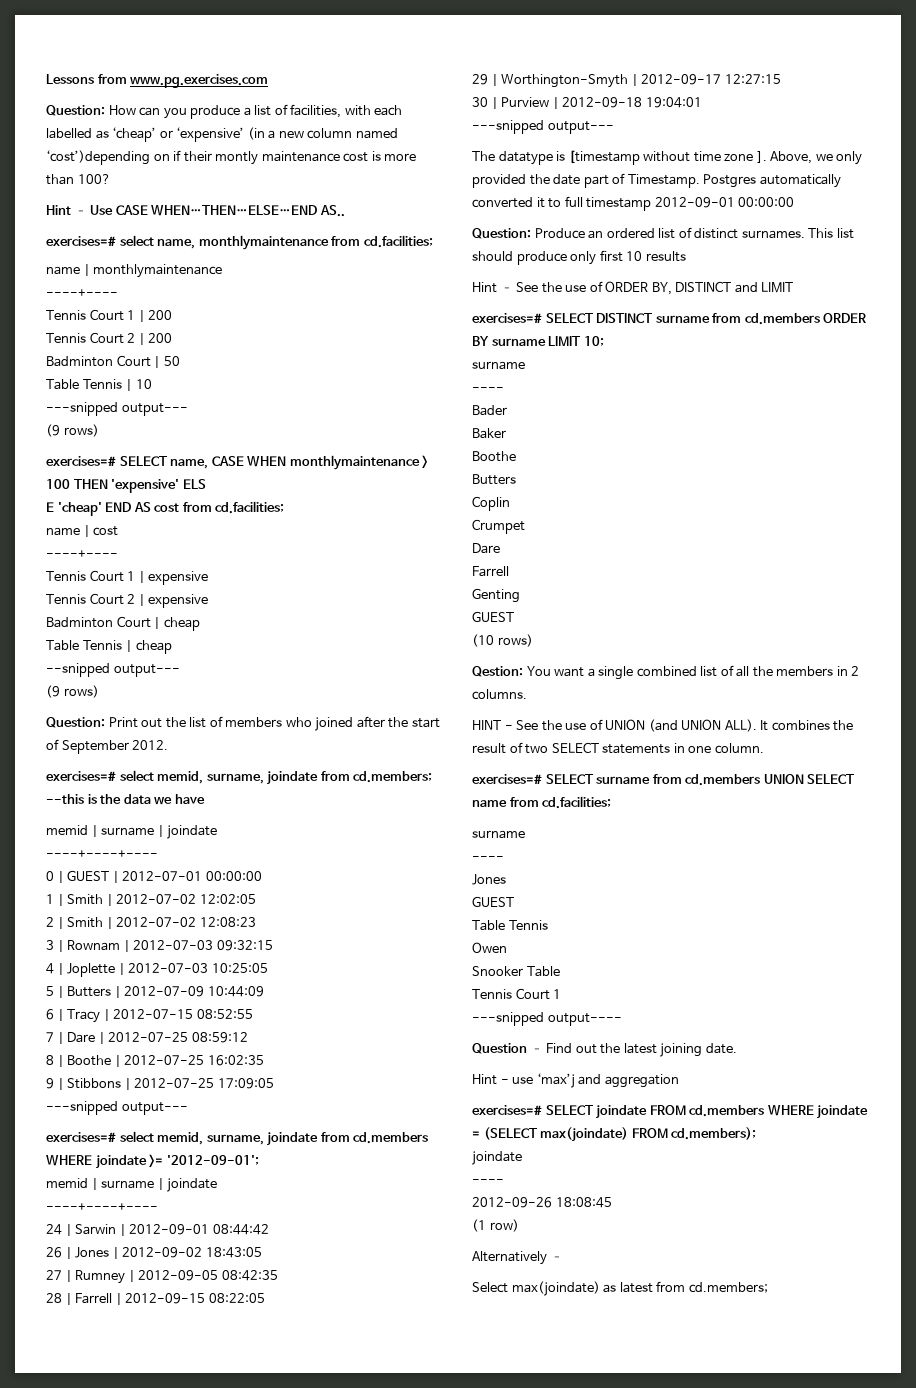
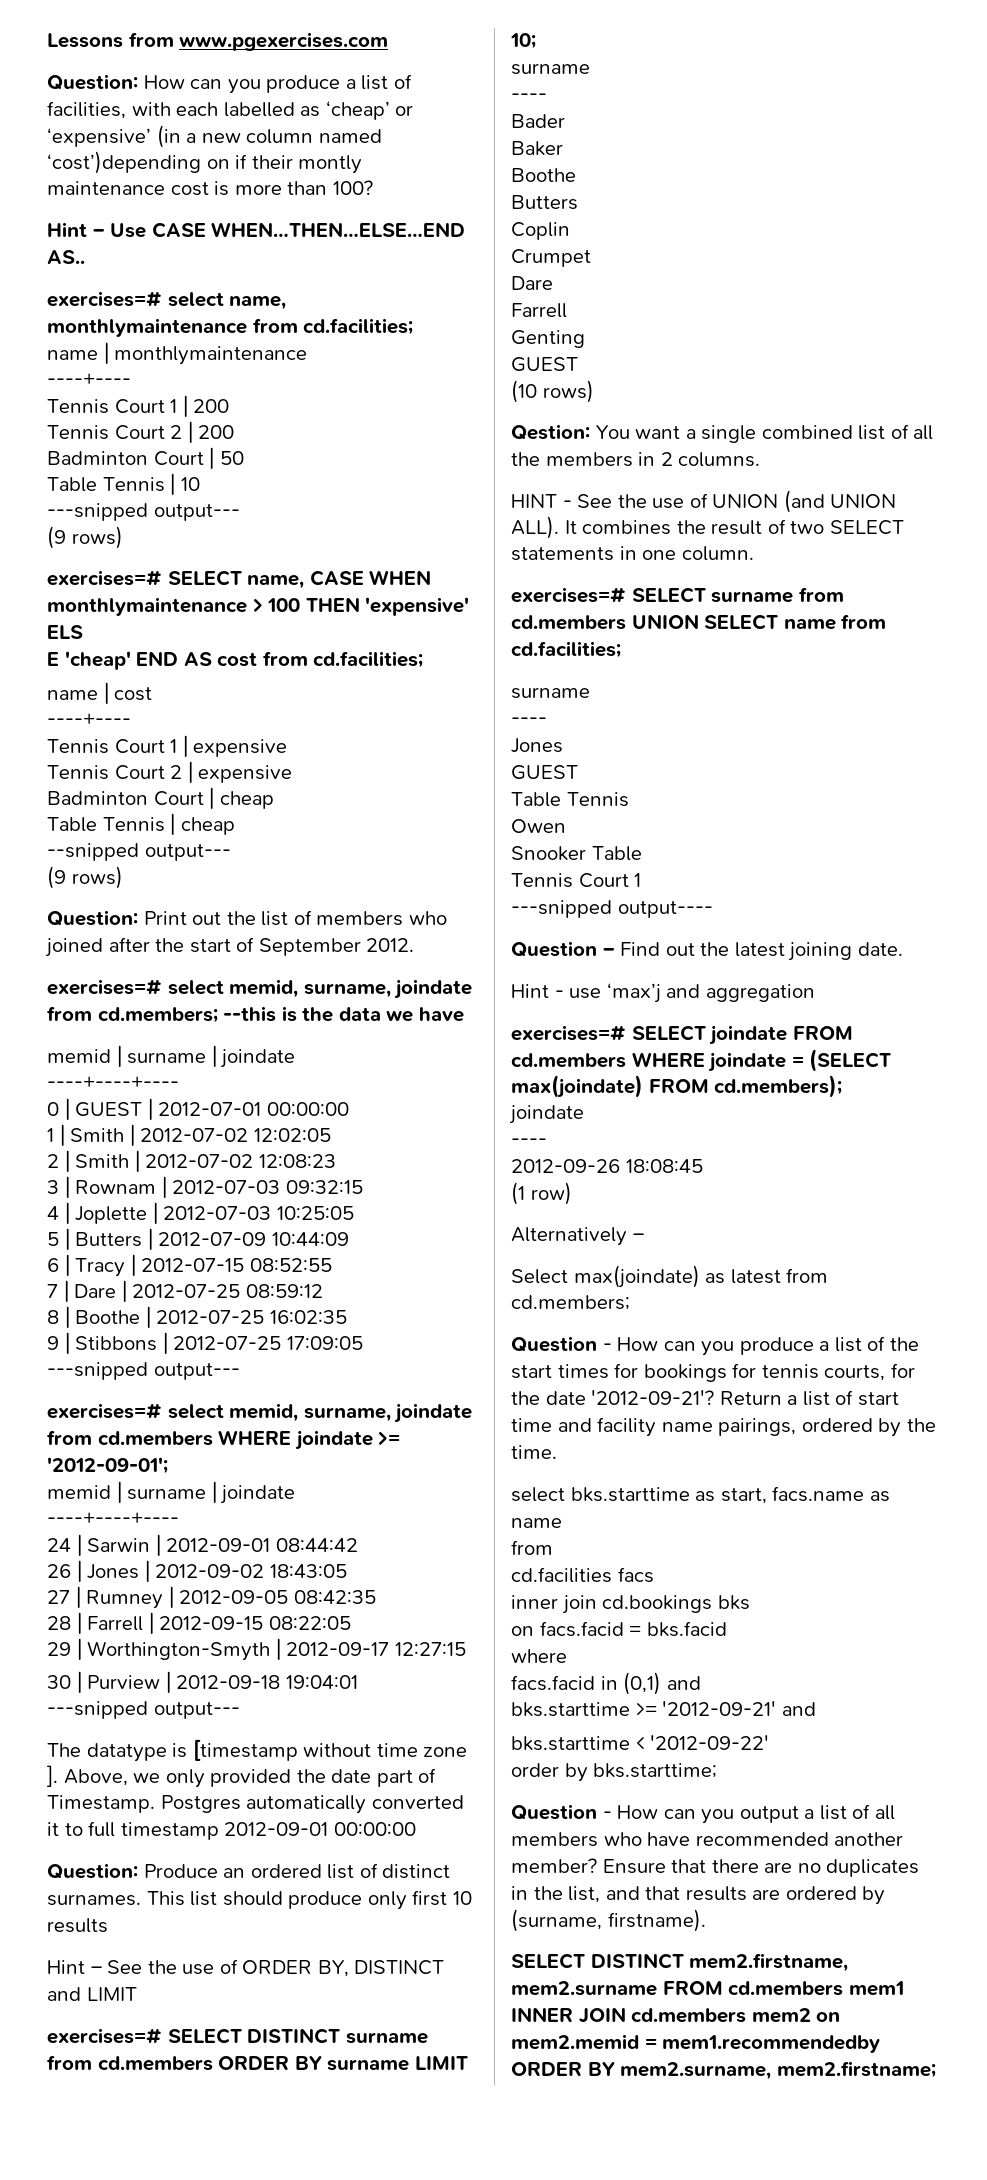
- Lessons from www.pg.exercises.com
+ Lessons from www.pgexercises.com
+ Question - How can you produce a list of the start times for bookings for tennis courts, for the date '2012-09-21'? Return a list of start time and facility name pairings, ordered by the time.
+ select bks.starttime as start, facs.name as name
+ from
+ cd.facilities facs
+ inner join cd.bookings bks
+ on facs.facid = bks.facid
+ where
+ facs.facid in (0,1) and
+ bks.starttime >= '2012-09-21' and
+ bks.starttime < '2012-09-22'
+ order by bks.starttime;
+ Question - How can you output a list of all members who have recommended another member? Ensure that there are no duplicates in the list, and that results are ordered by (surname, firstname).
+ SELECT DISTINCT mem2.firstname, mem2.surname FROM cd.members mem1 INNER JOIN cd.members mem2 on mem2.memid = mem1.recommendedby ORDER BY mem2.surname, mem2.firstname;

